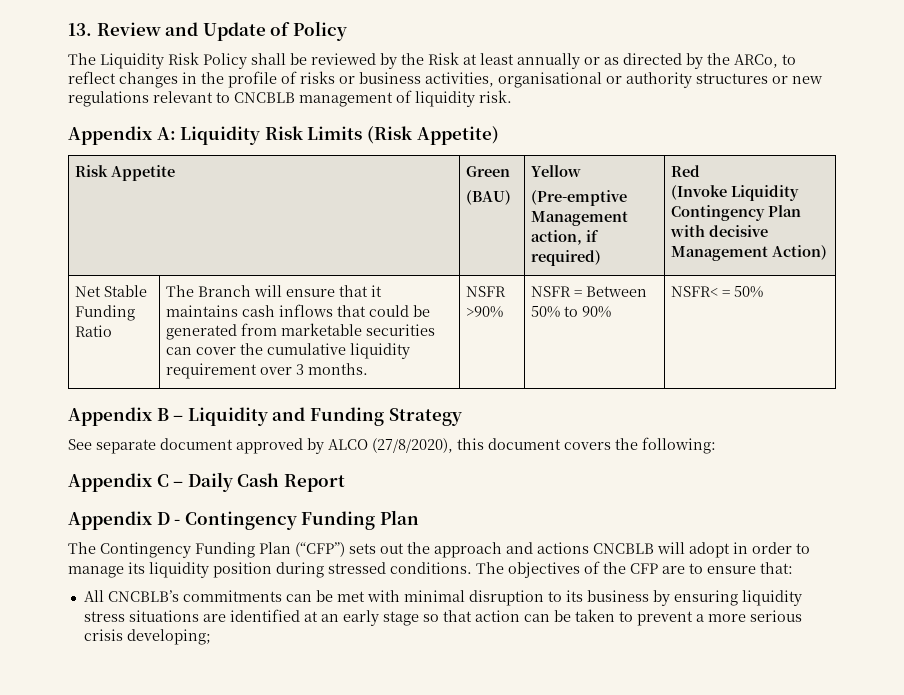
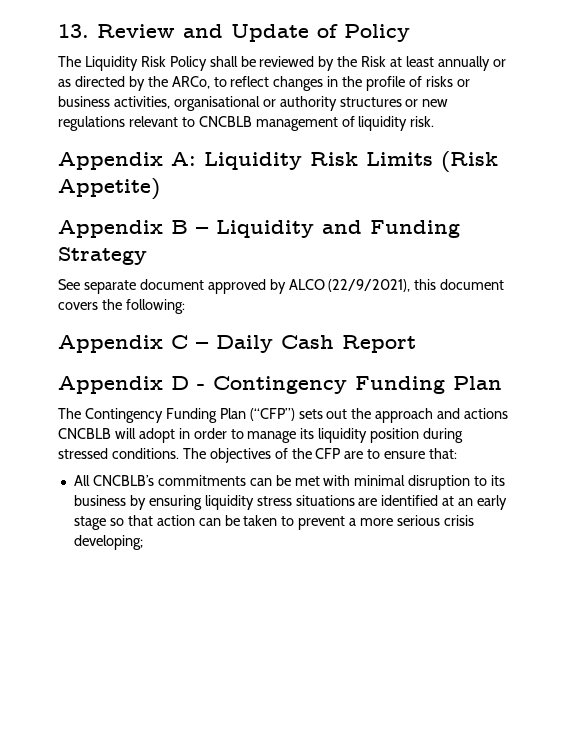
- Risk Appetite | Green
- (BAU) | Yellow
- (Pre-emptive Management action, if required) | Red
- (Invoke Liquidity Contingency Plan with decisive Management Action)
- Net Stable Funding Ratio | The Branch will ensure that it maintains cash inflows that could be generated from marketable securities can cover the cumulative liquidity requirement over 3 months. | NSFR >90% | NSFR = Between 50% to 90% | NSFR< = 50%
- See separate document approved by ALCO (27/8/2020), this document covers the following:
+ See separate document approved by ALCO (22/9/2021), this document covers the following:

